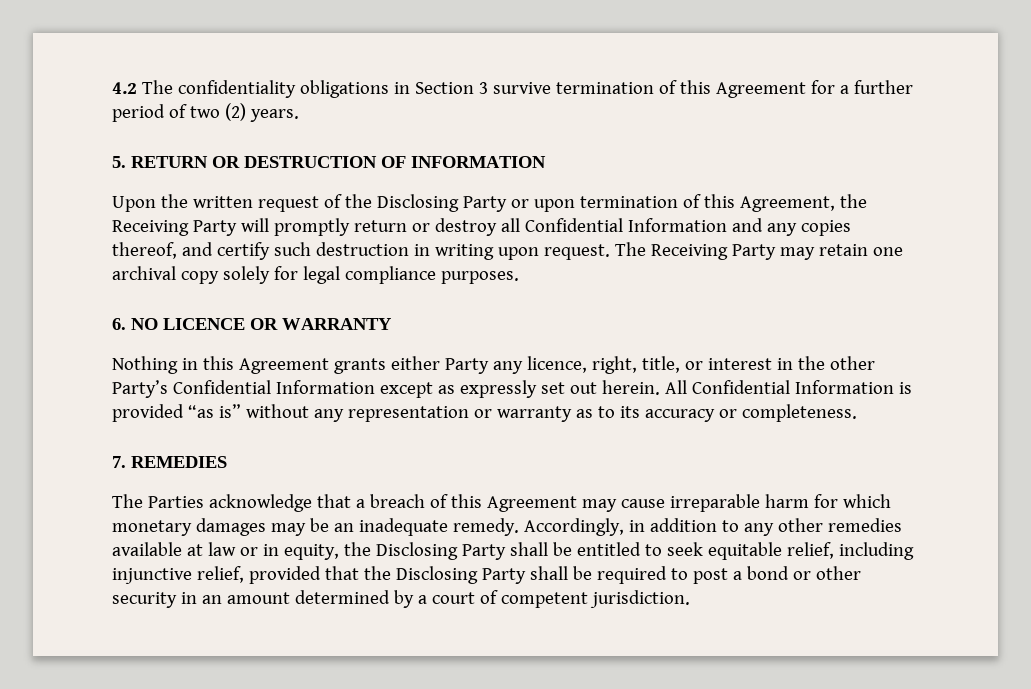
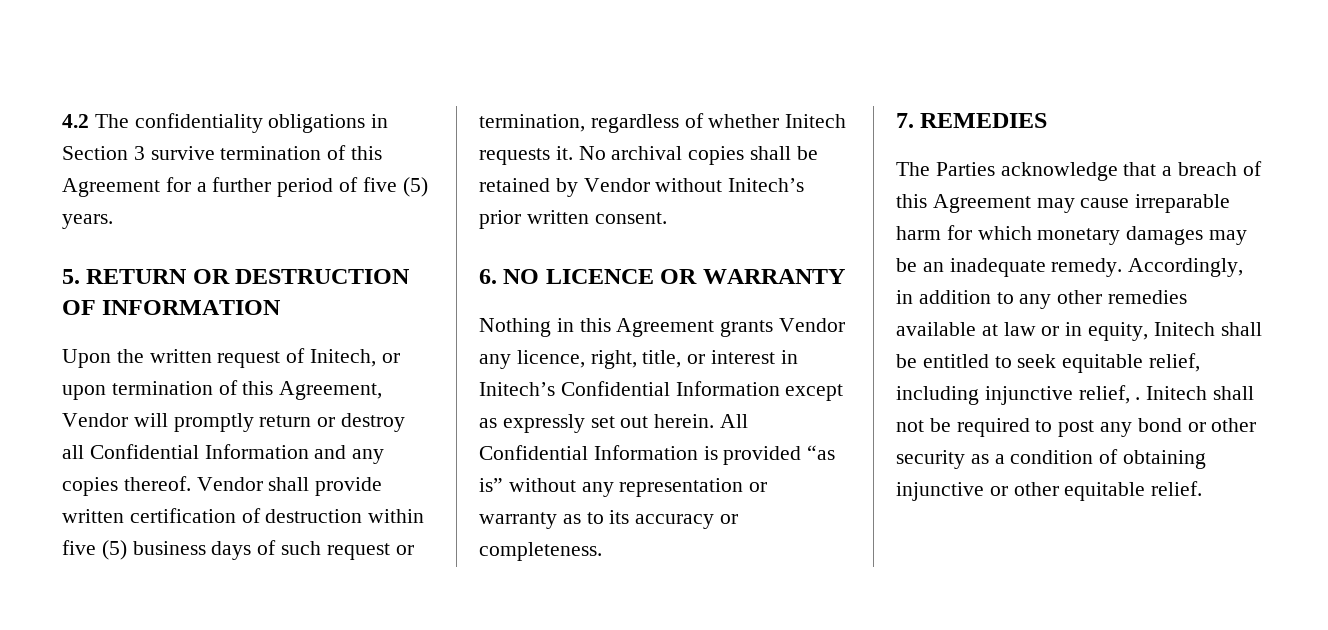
- 4.2 The confidentiality obligations in Section 3 survive termination of this Agreement for a further period of two (2) years.
+ 4.2 The confidentiality obligations in Section 3 survive termination of this Agreement for a further period of five (5) years.
- Upon the written request of the Disclosing Party or upon termination of this Agreement, the Receiving Party will promptly return or destroy all Confidential Information and any copies thereof, and certify such destruction in writing upon request. The Receiving Party may retain one archival copy solely for legal compliance purposes.
+ Upon the written request of Initech, or upon termination of this Agreement, Vendor will promptly return or destroy all Confidential Information and any copies thereof. Vendor shall provide written certification of destruction within five (5) business days of such request or termination, regardless of whether Initech requests it. No archival copies shall be retained by Vendor without Initech’s prior written consent.
- Nothing in this Agreement grants either Party any licence, right, title, or interest in the other Party’s Confidential Information except as expressly set out herein.
+ Nothing in this Agreement grants Vendor any licence, right, title, or interest in Initech’s Confidential Information except as expressly set out herein.
- Accordingly, in addition to any other remedies available at law or in equity, the Disclosing Party shall be entitled to seek equitable relief, including injunctive relief, provided that the Disclosing Party shall be required to post a bond or other security in an amount determined by a court of competent jurisdiction.
+ Accordingly, in addition to any other remedies available at law or in equity, Initech shall be entitled to seek equitable relief, including injunctive relief, . Initech shall not be required to post any bond or other security as a condition of obtaining injunctive or other equitable relief.

